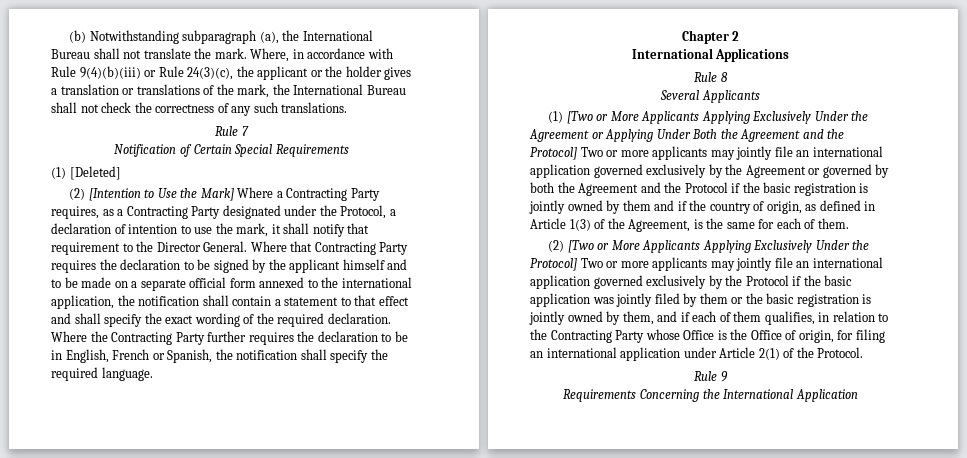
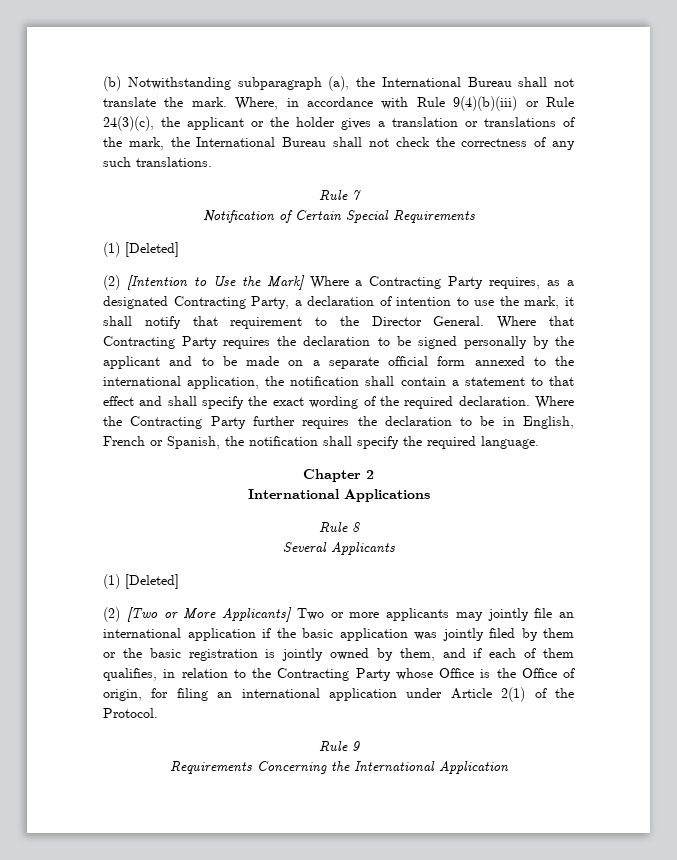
- (2) [Intention to Use the Mark] Where a Contracting Party requires, as a Contracting Party designated under the Protocol, a declaration of intention to use the mark, it shall notify that requirement to the Director General.
+ (2) [Intention to Use the Mark] Where a Contracting Party requires, as a designated Contracting Party, a declaration of intention to use the mark, it shall notify that requirement to the Director General.
- Where that Contracting Party requires the declaration to be signed by the applicant himself and to be made on a separate official form annexed to the international application, the notification shall contain a statement to that effect and shall specify the exact wording of the required declaration.
+ Where that Contracting Party requires the declaration to be signed personally by the applicant and to be made on a separate official form annexed to the international application, the notification shall contain a statement to that effect and shall specify the exact wording of the required declaration.
  Several Applicants
- (1) [Two or More Applicants Applying Exclusively Under the Agreement or Applying Under Both the Agreement and the Protocol] Two or more applicants may jointly file an international application governed exclusively by the Agreement or governed by both the Agreement and the Protocol if the basic registration is jointly owned by them and if the country of origin, as defined in Article 1(3) of the Agreement, is the same for each of them.
- (2) [Two or More Applicants Applying Exclusively Under the Protocol] Two or more applicants may jointly file an international application governed exclusively by the Protocol if the basic application was jointly filed by them or the basic registration is jointly owned by them, and if each of them qualifies, in relation to the Contracting Party whose Office is the Office of origin, for filing an international application under Article 2(1) of the Protocol.
+ (1) [Deleted]
+ (2) [Two or More Applicants] Two or more applicants may jointly file an international application if the basic application was jointly filed by them or the basic registration is jointly owned by them, and if each of them qualifies, in relation to the Contracting Party whose Office is the Office of origin, for filing an international application under Article 2(1) of the Protocol.

